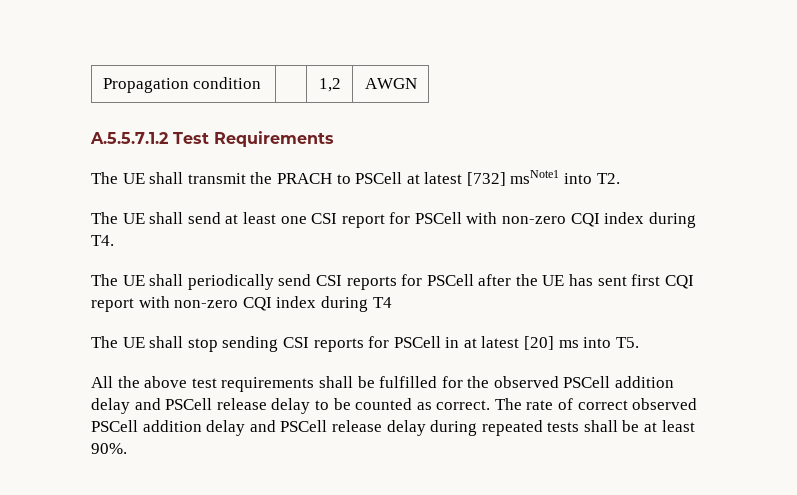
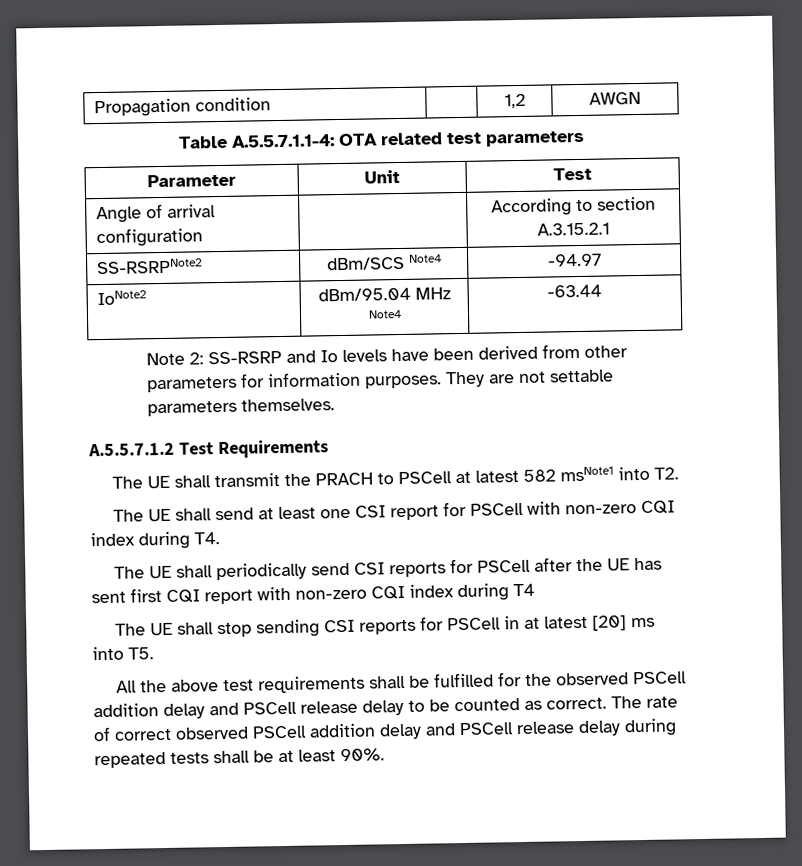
+ Table A.5.5.7.1.1-4: OTA related test parameters
+ Parameter | Unit | Test
+ Angle of arrival configuration | | According to section A.3.15.2.1
+ SS-RSRPNote2 | dBm/SCS Note4 | -94.97
+ IoNote2 | dBm/95.04 MHz Note4 | -63.44
+ Note 2: SS-RSRP and Io levels have been derived from other parameters for information purposes. They are not settable parameters themselves.
- The UE shall transmit the PRACH to PSCell at latest [732] msNote1 into T2.
+ The UE shall transmit the PRACH to PSCell at latest 582 msNote1 into T2.

